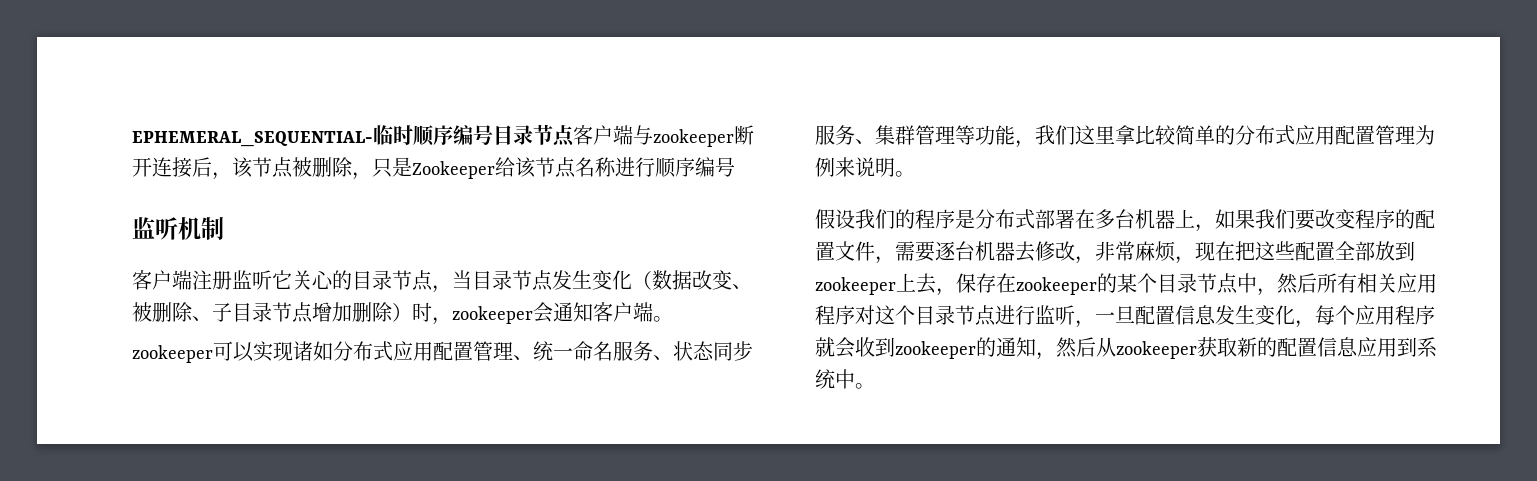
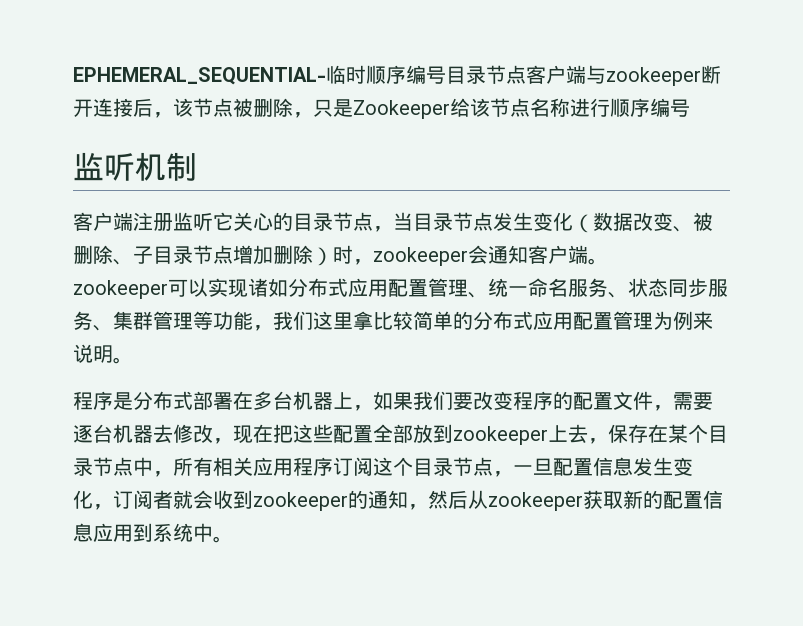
- 假设我们的程序是分布式部署在多台机器上，如果我们要改变程序的配置文件，需要逐台机器去修改，非常麻烦，现在把这些配置全部放到zookeeper上去，保存在zookeeper的某个目录节点中，然后所有相关应用程序对这个目录节点进行监听，一旦配置信息发生变化，每个应用程序就会收到zookeeper的通知，然后从zookeeper获取新的配置信息应用到系统中。
+ 程序是分布式部署在多台机器上，如果我们要改变程序的配置文件，需要逐台机器去修改，现在把这些配置全部放到zookeeper上去，保存在某个目录节点中，所有相关应用程序订阅这个目录节点，一旦配置信息发生变化，订阅者就会收到zookeeper的通知，然后从zookeeper获取新的配置信息应用到系统中。

